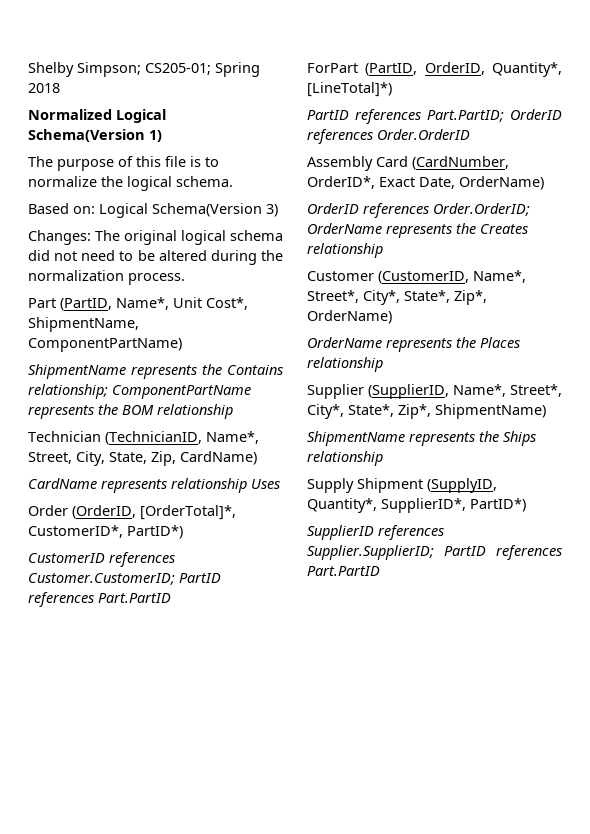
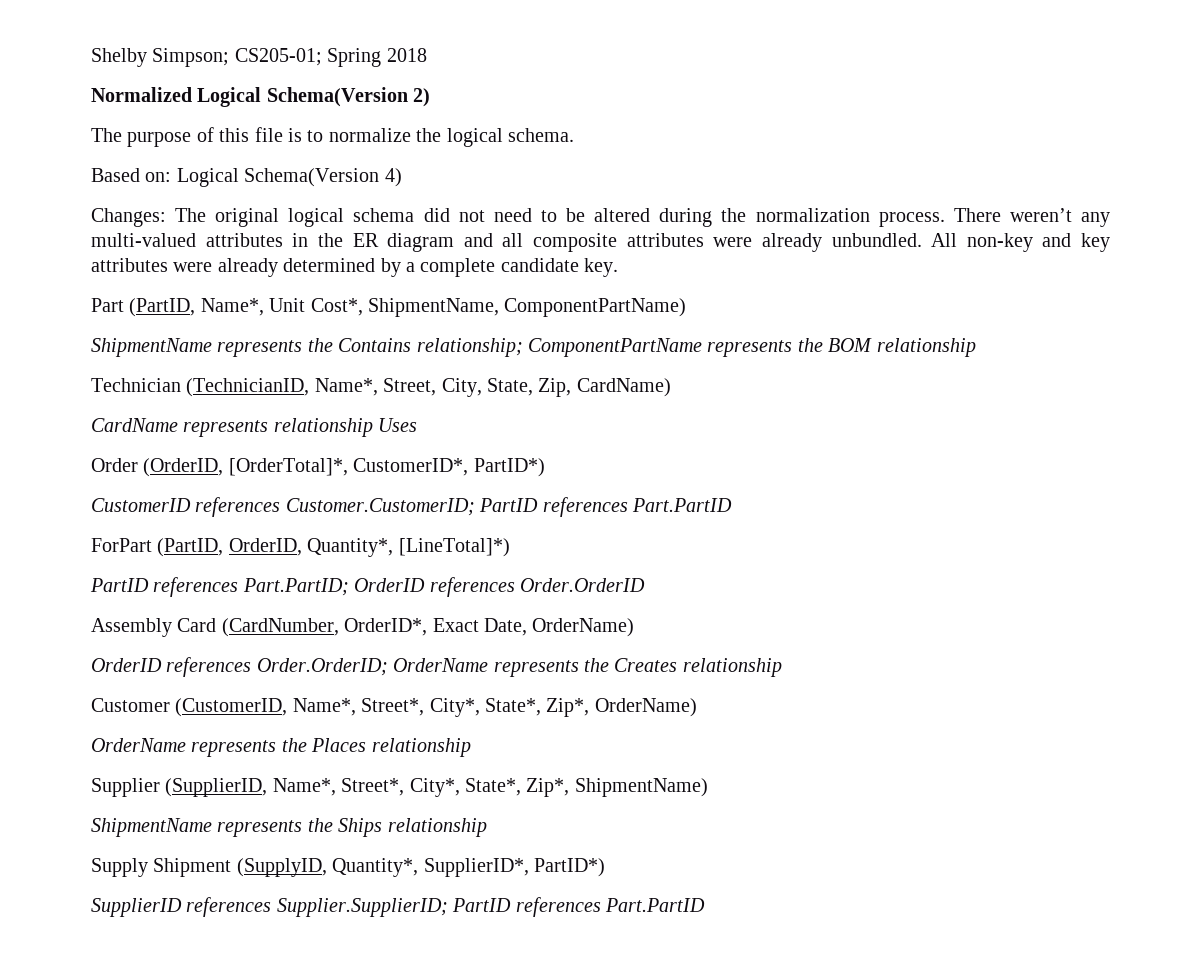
- Normalized Logical Schema(Version 1)
+ Normalized Logical Schema(Version 2)
- Based on: Logical Schema(Version 3)
+ Based on: Logical Schema(Version 4)
+ There weren’t any multi-valued attributes in the ER diagram and all composite attributes were already unbundled. All non-key and key attributes were already determined by a complete candidate key.

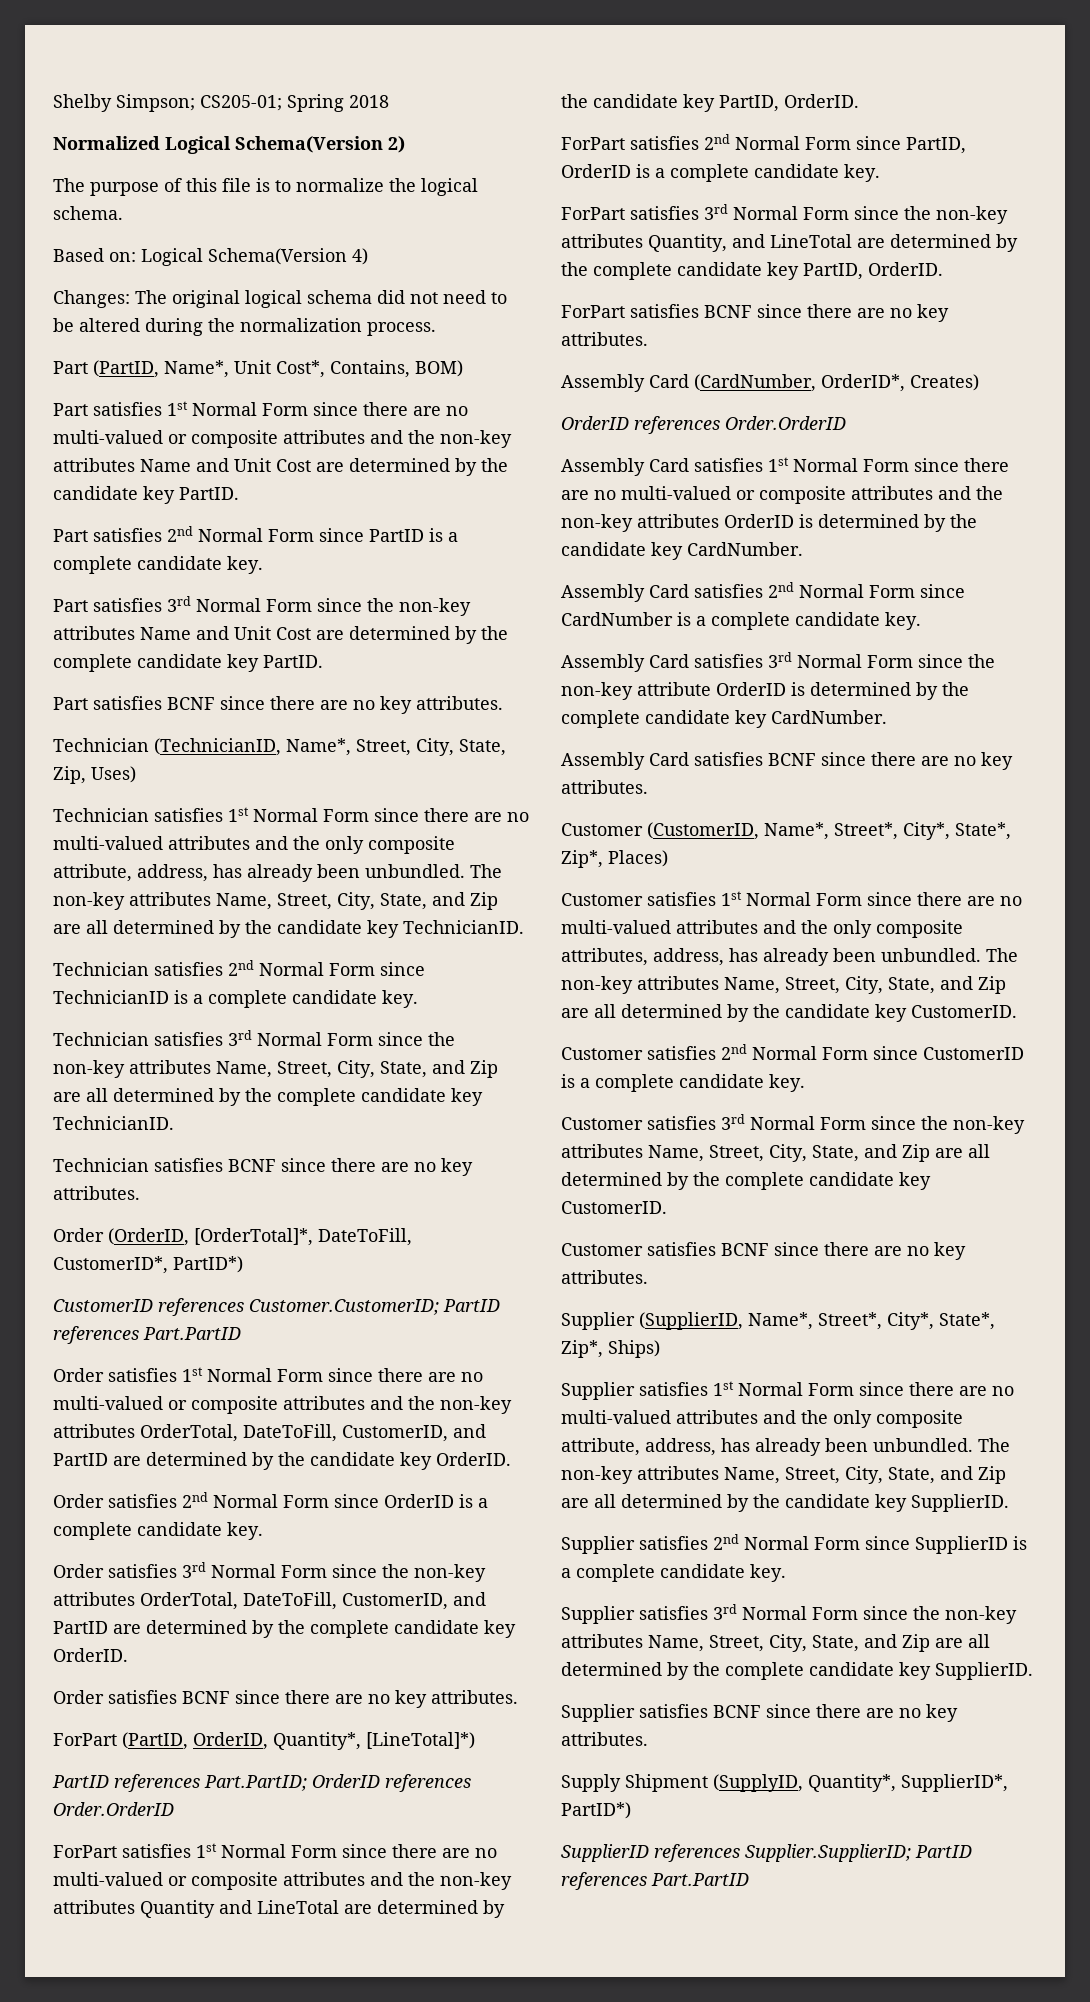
- Changes: The original logical schema did not need to be altered during the normalization process. There weren’t any multi-valued attributes in the ER diagram and all composite attributes were already unbundled. All non-key and key attributes were already determined by a complete candidate key.
+ Changes: The original logical schema did not need to be altered during the normalization process.
+ Part (PartID, Name*, Unit Cost*, Contains, BOM)
+ Part satisfies 1st Normal Form since there are no multi-valued or composite attributes and the non-key attributes Name and Unit Cost are determined by the candidate key PartID.
+ Part satisfies 2nd Normal Form since PartID is a complete candidate key.
- Part (PartID, Name*, Unit Cost*, ShipmentName, ComponentPartName)
- ShipmentName represents the Contains relationship; ComponentPartName represents the BOM relationship
+ Part satisfies 3rd Normal Form since the non-key attributes Name and Unit Cost are determined by the complete candidate key PartID.
+ Part satisfies BCNF since there are no key attributes.
- Technician (TechnicianID, Name*, Street, City, State, Zip, CardName)
- CardName represents relationship Uses
+ Technician (TechnicianID, Name*, Street, City, State, Zip, Uses)
+ Technician satisfies 1st Normal Form since there are no multi-valued attributes and the only composite attribute, address, has already been unbundled. The non-key attributes Name, Street, City, State, and Zip are all determined by the candidate key TechnicianID.
+ Technician satisfies 2nd Normal Form since TechnicianID is a complete candidate key.
+ Technician satisfies 3rd Normal Form since the non-key attributes Name, Street, City, State, and Zip are all determined by the complete candidate key TechnicianID.
+ Technician satisfies BCNF since there are no key attributes.
- Order (OrderID, [OrderTotal]*, CustomerID*, PartID*)
+ Order (OrderID, [OrderTotal]*, DateToFill, CustomerID*, PartID*)
+ Order satisfies 1st Normal Form since there are no multi-valued or composite attributes and the non-key attributes OrderTotal, DateToFill, CustomerID, and PartID are determined by the candidate key OrderID.
+ Order satisfies 2nd Normal Form since OrderID is a complete candidate key.
+ Order satisfies 3rd Normal Form since the non-key attributes OrderTotal, DateToFill, CustomerID, and PartID are determined by the complete candidate key OrderID.
+ Order satisfies BCNF since there are no key attributes.
+ ForPart satisfies 1st Normal Form since there are no multi-valued or composite attributes and the non-key attributes Quantity and LineTotal are determined by the candidate key PartID, OrderID.
+ ForPart satisfies 2nd Normal Form since PartID, OrderID is a complete candidate key.
+ ForPart satisfies 3rd Normal Form since the non-key attributes Quantity, and LineTotal are determined by the complete candidate key PartID, OrderID.
+ ForPart satisfies BCNF since there are no key attributes.
- Assembly Card (CardNumber, OrderID*, Exact Date, OrderName)
- OrderID references Order.OrderID; OrderName represents the Creates relationship
+ Assembly Card (CardNumber, OrderID*, Creates)
+ OrderID references Order.OrderID
+ Assembly Card satisfies 1st Normal Form since there are no multi-valued or composite attributes and the non-key attributes OrderID is determined by the candidate key CardNumber.
+ Assembly Card satisfies 2nd Normal Form since CardNumber is a complete candidate key.
+ Assembly Card satisfies 3rd Normal Form since the non-key attribute OrderID is determined by the complete candidate key CardNumber.
+ Assembly Card satisfies BCNF since there are no key attributes.
- Customer (CustomerID, Name*, Street*, City*, State*, Zip*, OrderName)
- OrderName represents the Places relationship
+ Customer (CustomerID, Name*, Street*, City*, State*, Zip*, Places)
+ Customer satisfies 1st Normal Form since there are no multi-valued attributes and the only composite attributes, address, has already been unbundled. The non-key attributes Name, Street, City, State, and Zip are all determined by the candidate key CustomerID.
+ Customer satisfies 2nd Normal Form since CustomerID is a complete candidate key.
+ Customer satisfies 3rd Normal Form since the non-key attributes Name, Street, City, State, and Zip are all determined by the complete candidate key CustomerID.
+ Customer satisfies BCNF since there are no key attributes.
- Supplier (SupplierID, Name*, Street*, City*, State*, Zip*, ShipmentName)
- ShipmentName represents the Ships relationship
+ Supplier (SupplierID, Name*, Street*, City*, State*, Zip*, Ships)
+ Supplier satisfies 1st Normal Form since there are no multi-valued attributes and the only composite attribute, address, has already been unbundled. The non-key attributes Name, Street, City, State, and Zip are all determined by the candidate key SupplierID.
+ Supplier satisfies 2nd Normal Form since SupplierID is a complete candidate key.
+ Supplier satisfies 3rd Normal Form since the non-key attributes Name, Street, City, State, and Zip are all determined by the complete candidate key SupplierID.
+ Supplier satisfies BCNF since there are no key attributes.

